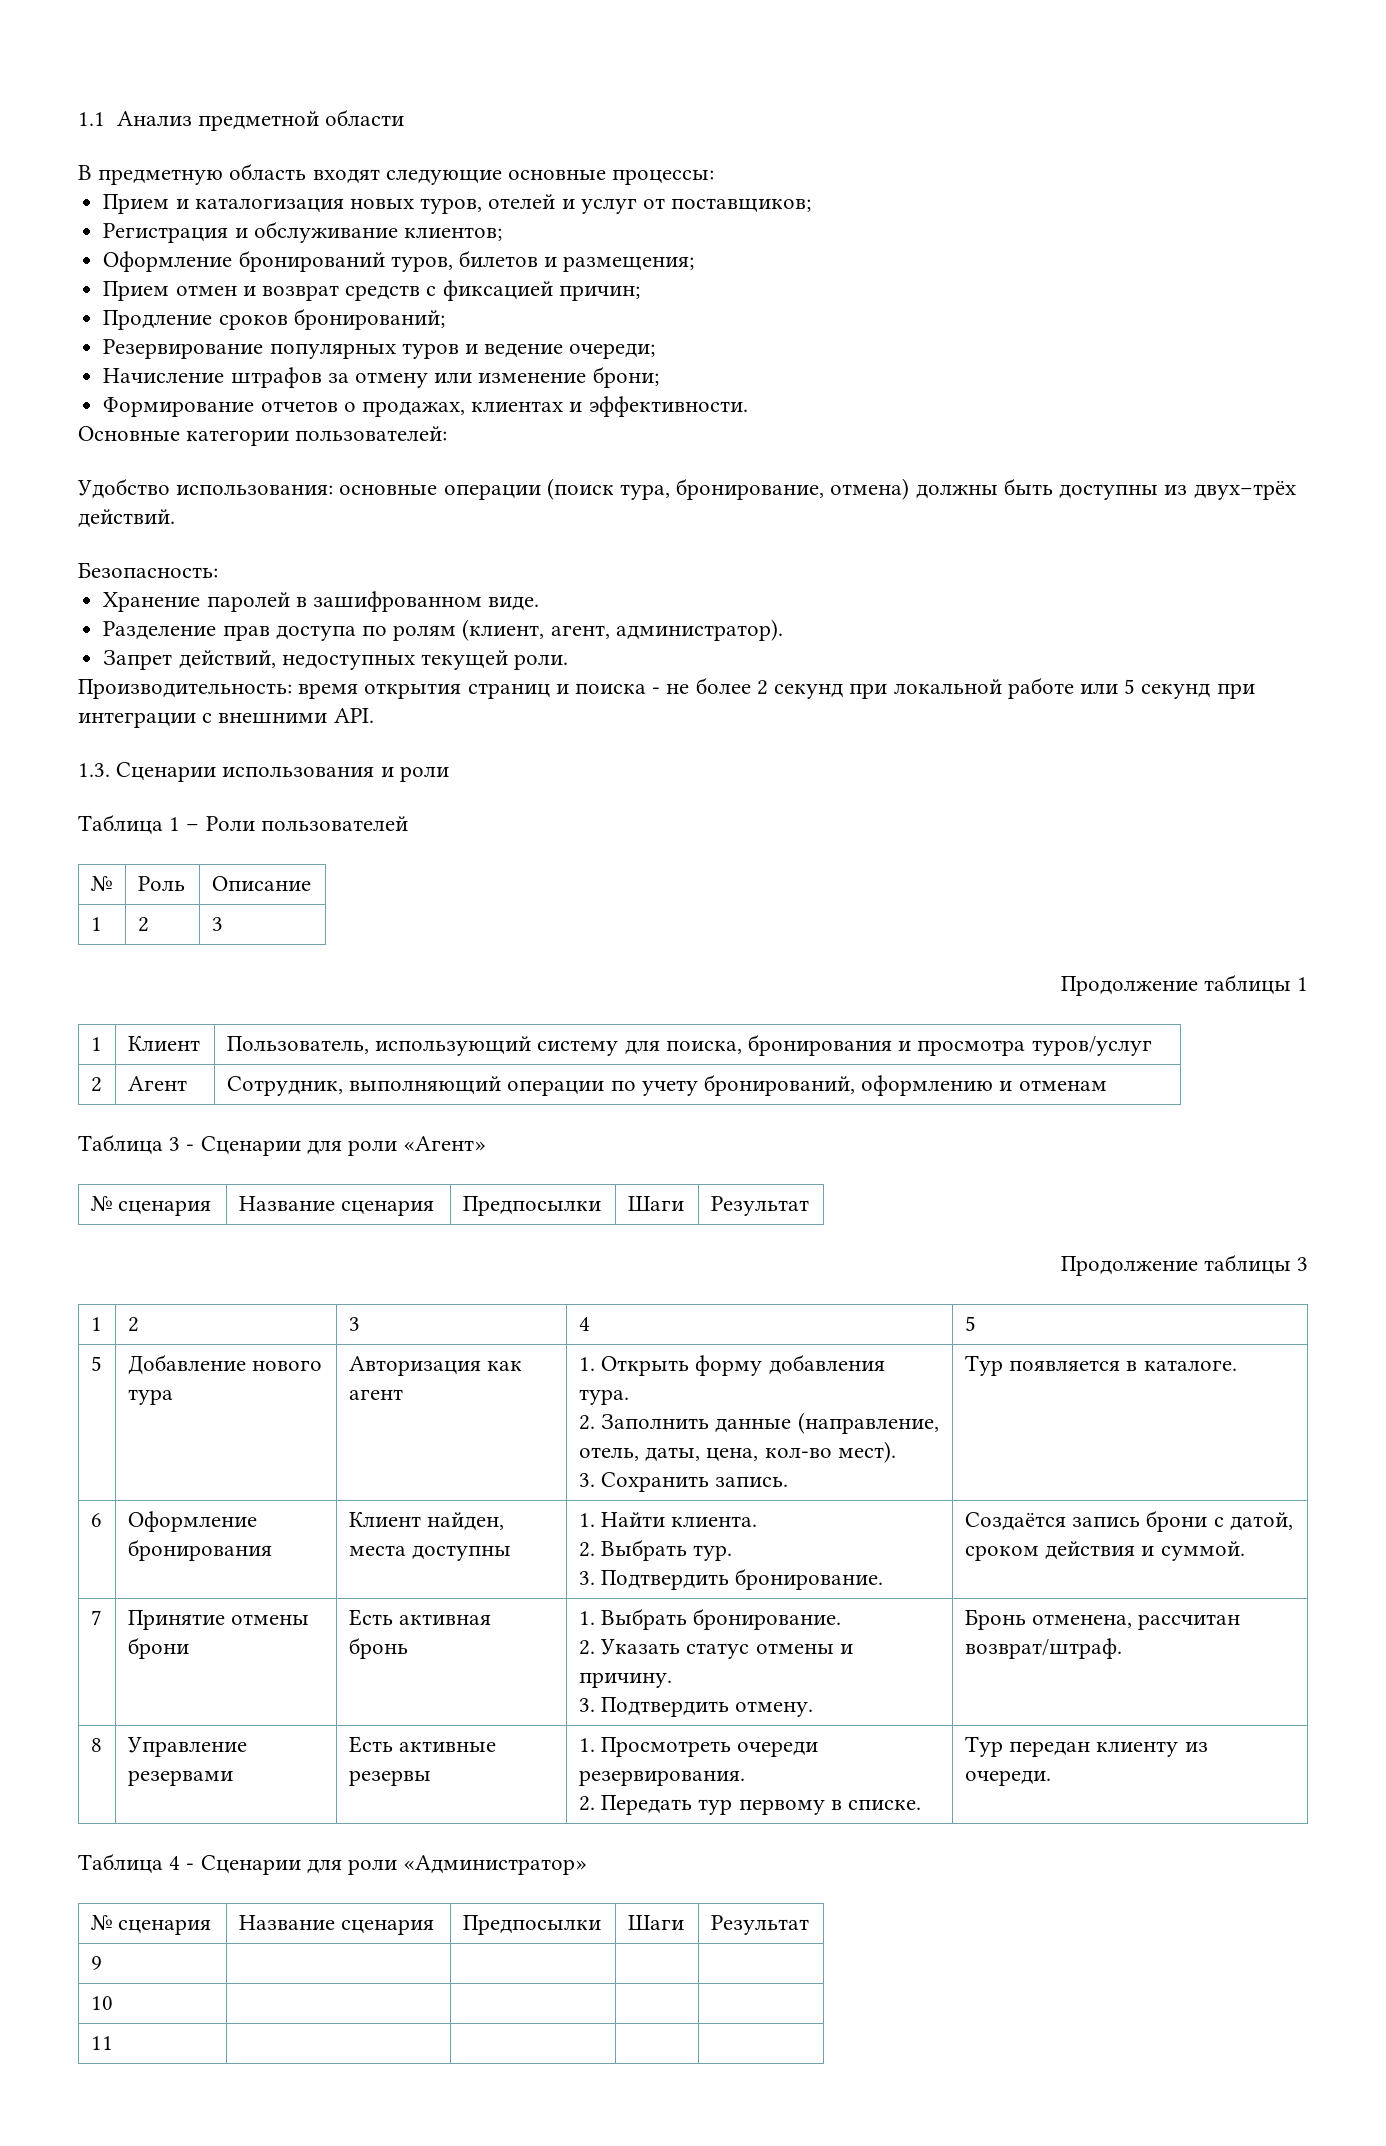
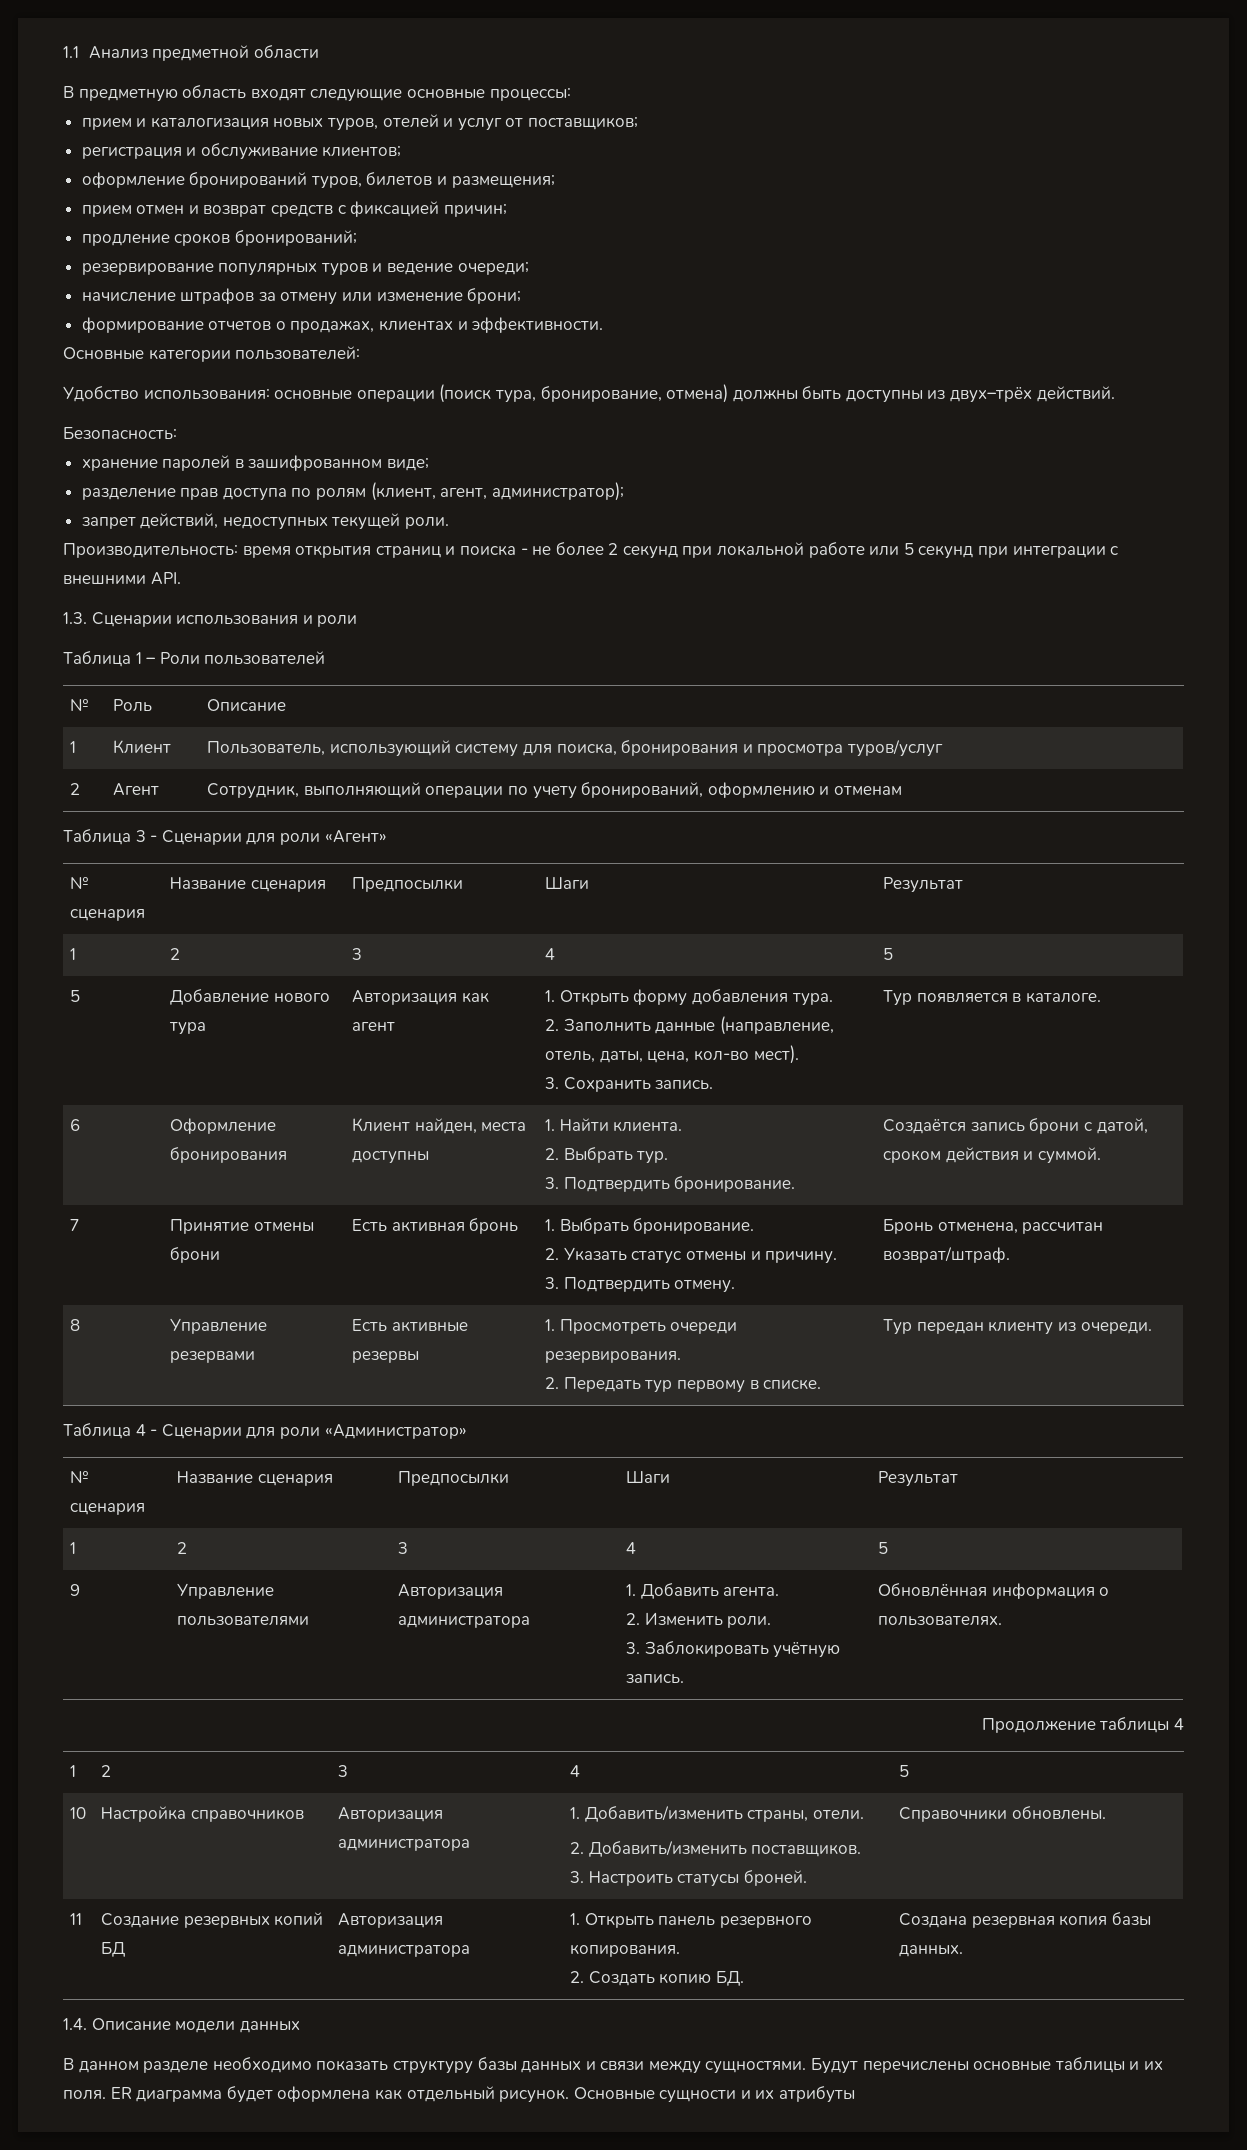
- Прием и каталогизация новых туров, отелей и услуг от поставщиков;
+ прием и каталогизация новых туров, отелей и услуг от поставщиков;
- Регистрация и обслуживание клиентов;
+ регистрация и обслуживание клиентов;
- Оформление бронирований туров, билетов и размещения;
+ оформление бронирований туров, билетов и размещения;
- Прием отмен и возврат средств с фиксацией причин;
+ прием отмен и возврат средств с фиксацией причин;
- Продление сроков бронирований;
+ продление сроков бронирований;
- Резервирование популярных туров и ведение очереди;
+ резервирование популярных туров и ведение очереди;
- Начисление штрафов за отмену или изменение брони;
+ начисление штрафов за отмену или изменение брони;
- Формирование отчетов о продажах, клиентах и эффективности.
+ формирование отчетов о продажах, клиентах и эффективности.
- Хранение паролей в зашифрованном виде.
- Разделение прав доступа по ролям (клиент, агент, администратор).
- Запрет действий, недоступных текущей роли.
+ хранение паролей в зашифрованном виде;
+ разделение прав доступа по ролям (клиент, агент, администратор);
+ запрет действий, недоступных текущей роли.
  № | Роль | Описание
- 1 | 2 | 3
- Продолжение таблицы 1
- Продолжение таблицы 3
  Таблица 4 - Сценарии для роли «Администратор»
  № сценария | Название сценария | Предпосылки | Шаги | Результат
- 9 | | | |
- 10 | | | |
- 11 | | | |
+ 1 | 2 | 3 | 4 | 5
+ 9 | Управление пользователями | Авторизация администратора | 1. Добавить агента.
+ 2. Изменить роли.
+ 3. Заблокировать учётную запись. | Обновлённая информация о пользователях.
+ Продолжение таблицы 4
+ 1 | 2 | 3 | 4 | 5
+ 10 | Настройка справочников | Авторизация администратора | 1. Добавить/изменить страны, отели.
+ 2. Добавить/изменить поставщиков.
+ 3. Настроить статусы броней. | Справочники обновлены.
+ 11 | Создание резервных копий БД | Авторизация администратора | 1. Открыть панель резервного копирования.
+ 2. Создать копию БД. | Создана резервная копия базы данных.
+ 1.4. Описание модели данных
+ В данном разделе необходимо показать структуру базы данных и связи между сущностями. Будут перечислены основные таблицы и их поля. ER диаграмма будет оформлена как отдельный рисунок. Основные сущности и их атрибуты

